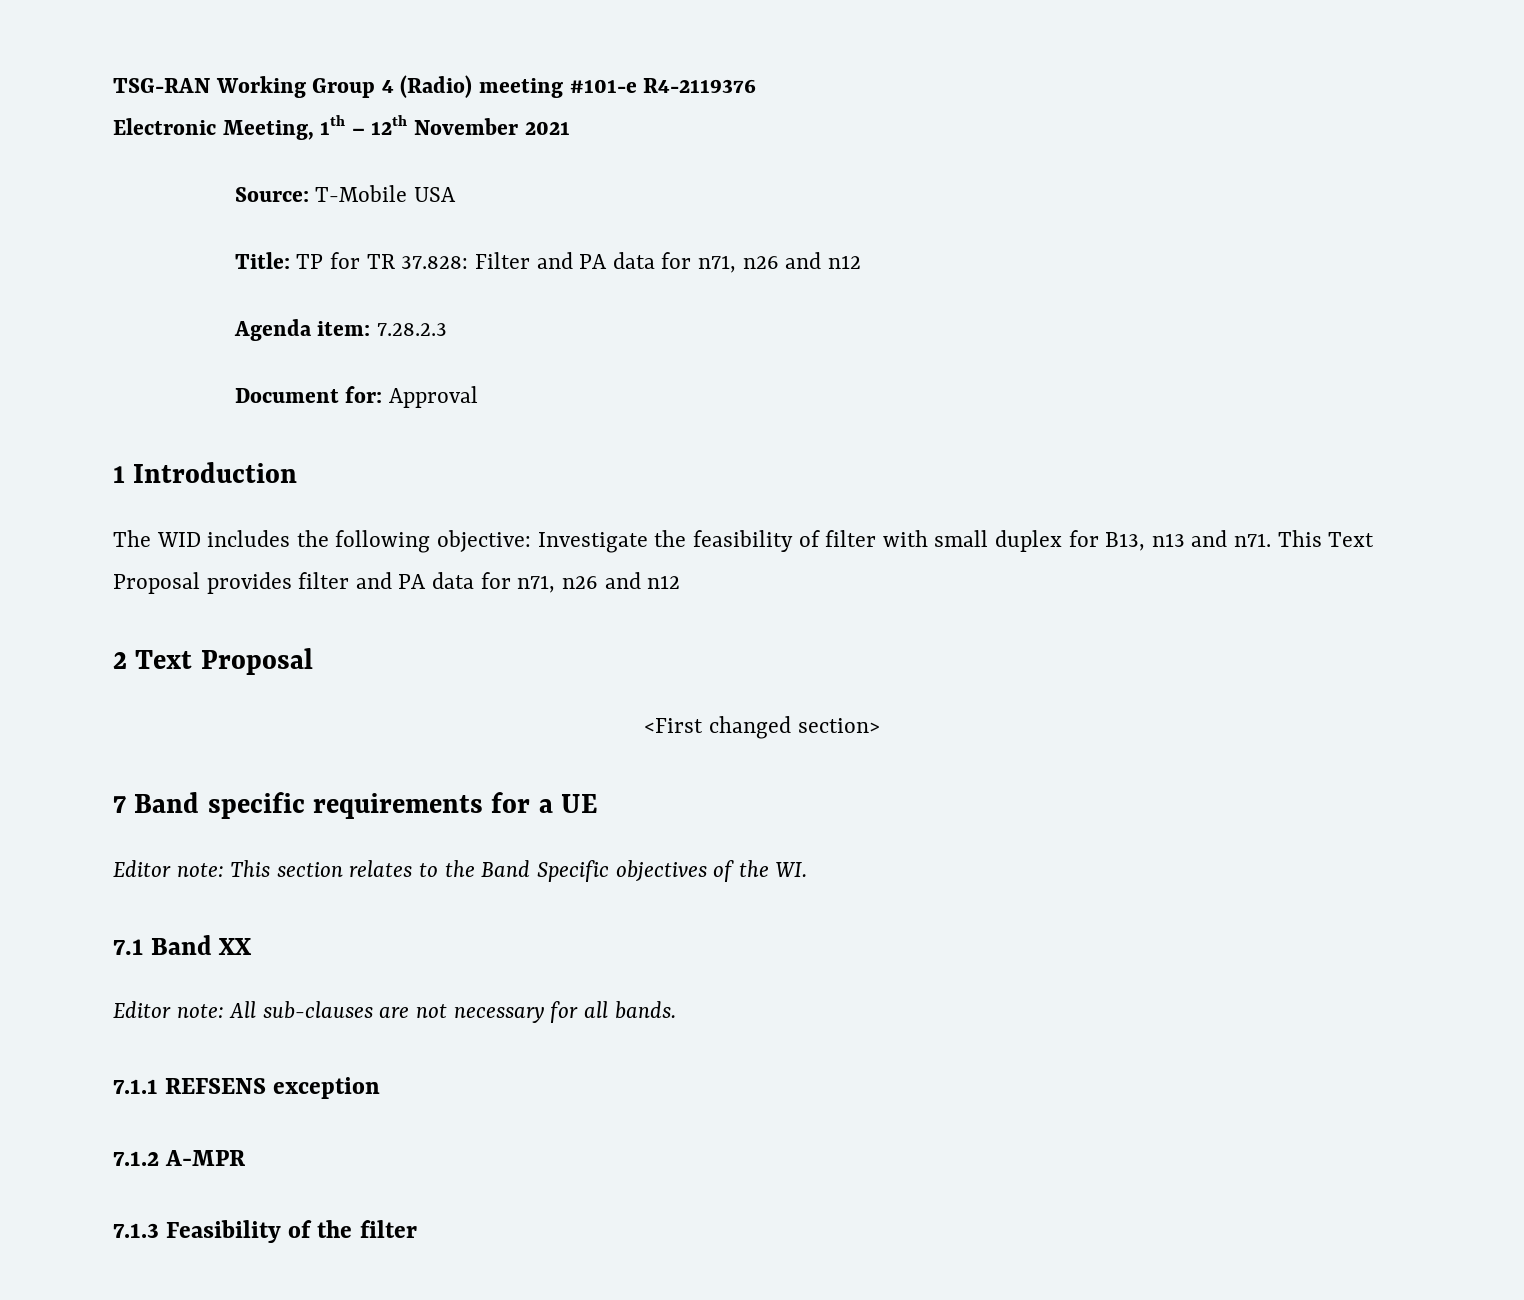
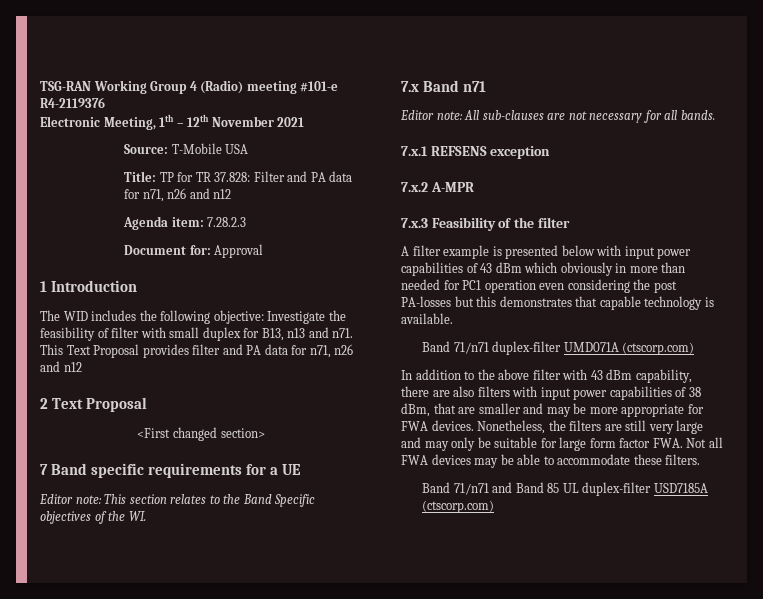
- 7.1 Band XX
+ 7.x Band n71
- 7.1.1 REFSENS exception
+ 7.x.1 REFSENS exception
- 7.1.2 A-MPR
+ 7.x.2 A-MPR
- 7.1.3 Feasibility of the filter
+ 7.x.3 Feasibility of the filter
+ A filter example is presented below with input power capabilities of 43 dBm which obviously in more than needed for PC1 operation even considering the post PA-losses but this demonstrates that capable technology is available.
+ Band 71/n71 duplex-filter UMD071A (ctscorp.com)
+ In addition to the above filter with 43 dBm capability, there are also filters with input power capabilities of 38 dBm, that are smaller and may be more appropriate for FWA devices. Nonetheless, the filters are still very large and may only be suitable for large form factor FWA. Not all FWA devices may be able to accommodate these filters.
+ Band 71/n71 and Band 85 UL duplex-filter USD7185A (ctscorp.com)

